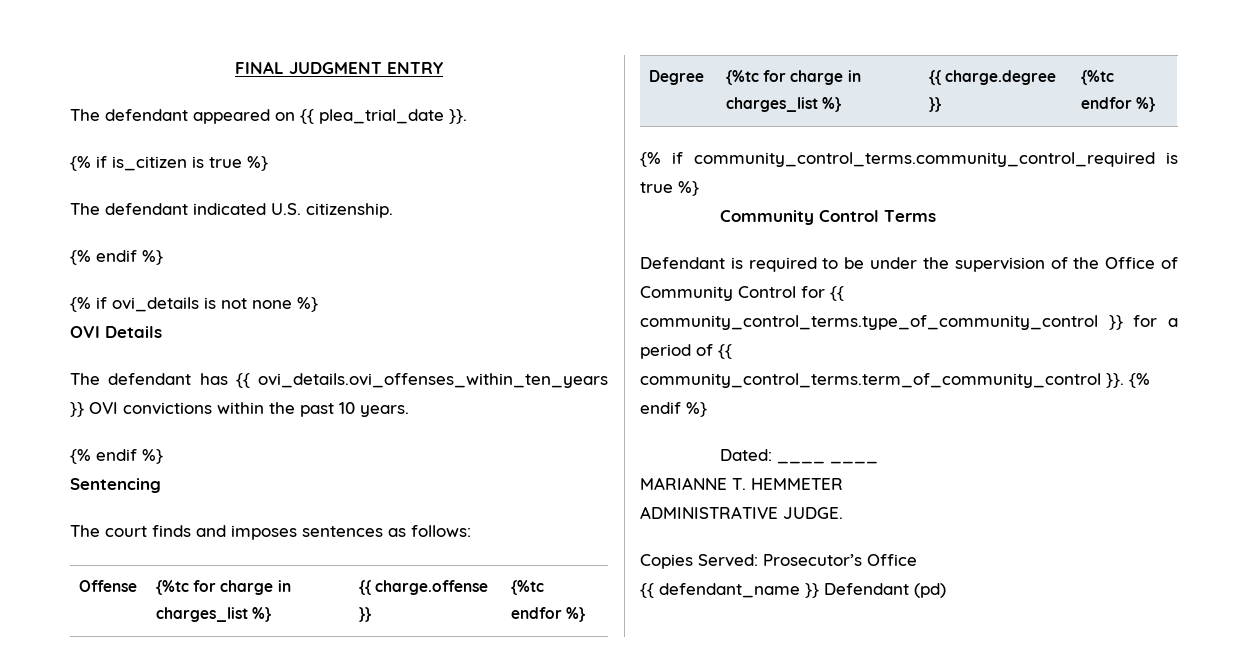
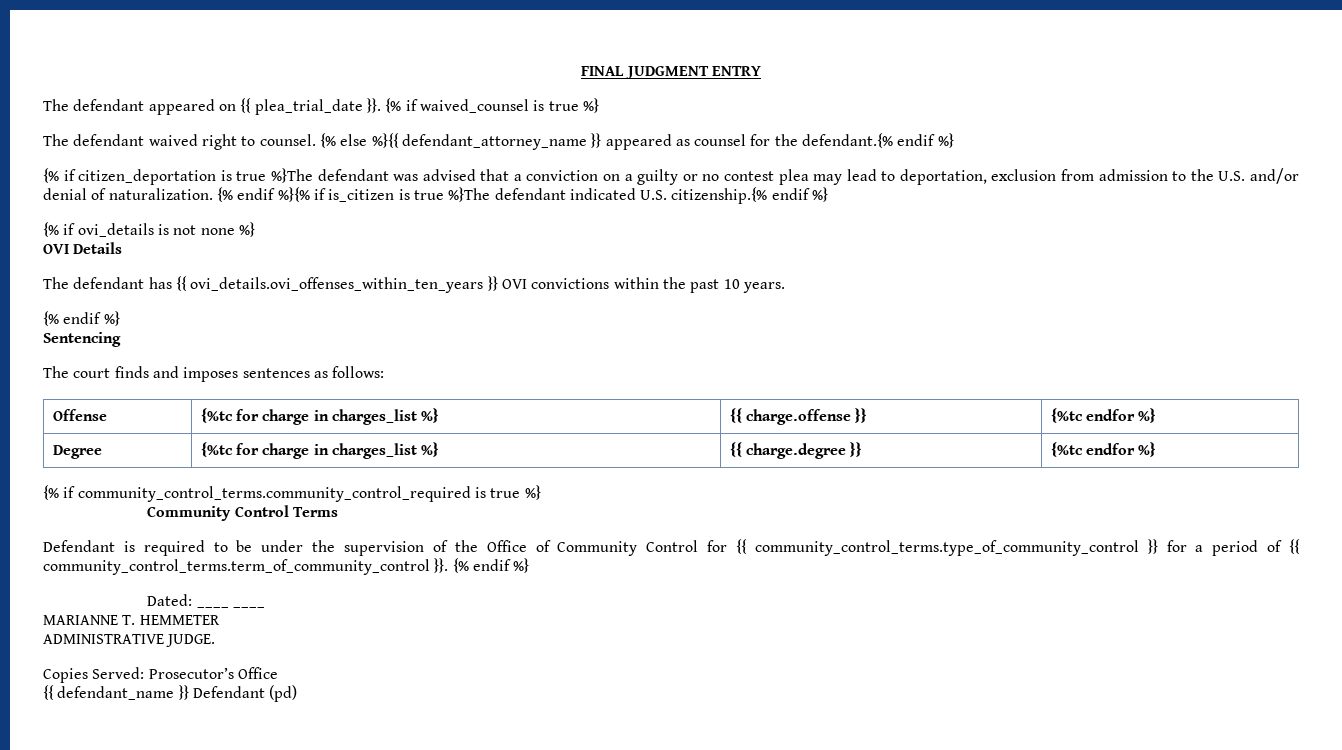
- The defendant appeared on {{ plea_trial_date }}.
- {% if is_citizen is true %}
+ The defendant appeared on {{ plea_trial_date }}. {% if waived_counsel is true %}
- The defendant indicated U.S. citizenship.
- {% endif %}
+ The defendant waived right to counsel. {% else %}{{ defendant_attorney_name }} appeared as counsel for the defendant.{% endif %}
+ {% if citizen_deportation is true %}The defendant was advised that a conviction on a guilty or no contest plea may lead to deportation, exclusion from admission to the U.S. and/or denial of naturalization. {% endif %}{% if is_citizen is true %}The defendant indicated U.S. citizenship.{% endif %}

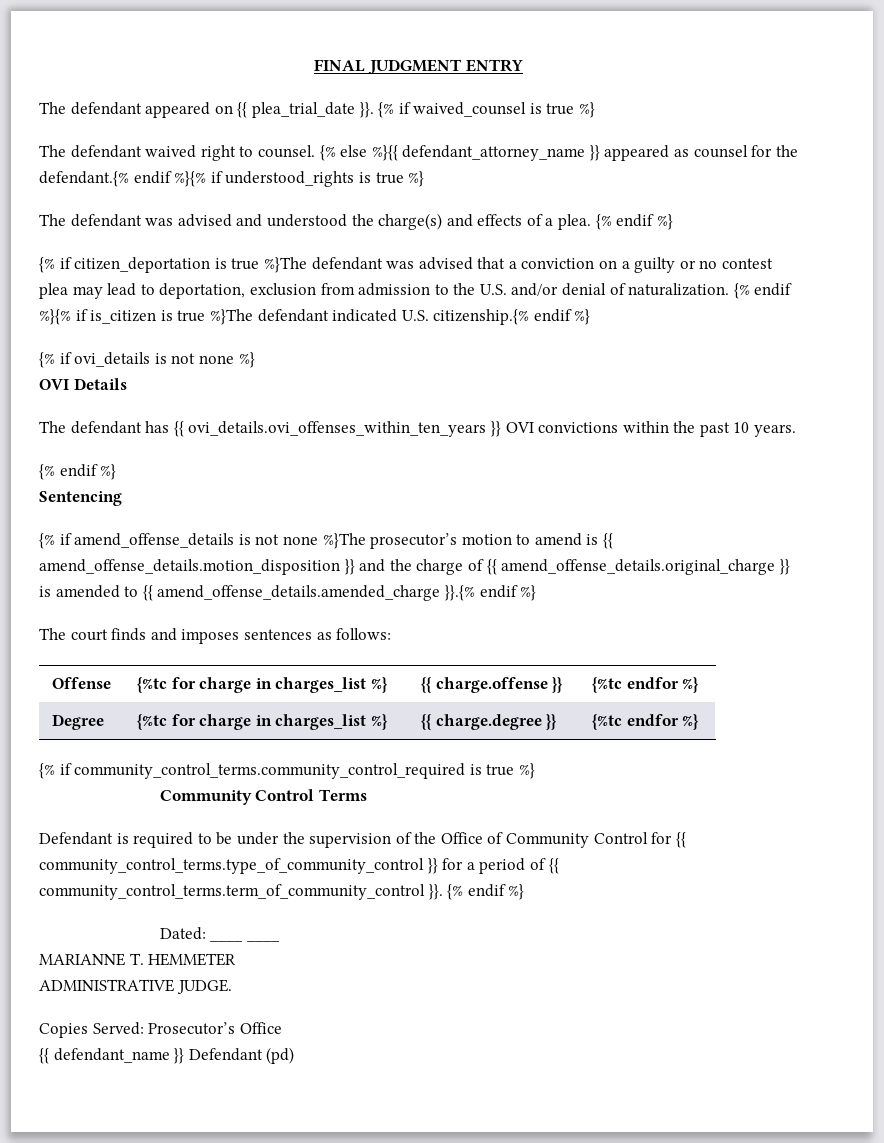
- {% else %}{{ defendant_attorney_name }} appeared as counsel for the defendant.{% endif %}
+ {% else %}{{ defendant_attorney_name }} appeared as counsel for the defendant.{% endif %}{% if understood_rights is true %}
+ The defendant was advised and understood the charge(s) and effects of a plea. {% endif %}
+ {% if amend_offense_details is not none %}The prosecutor’s motion to amend is {{ amend_offense_details.motion_disposition }} and the charge of {{ amend_offense_details.original_charge }} is amended to {{ amend_offense_details.amended_charge }}.{% endif %}

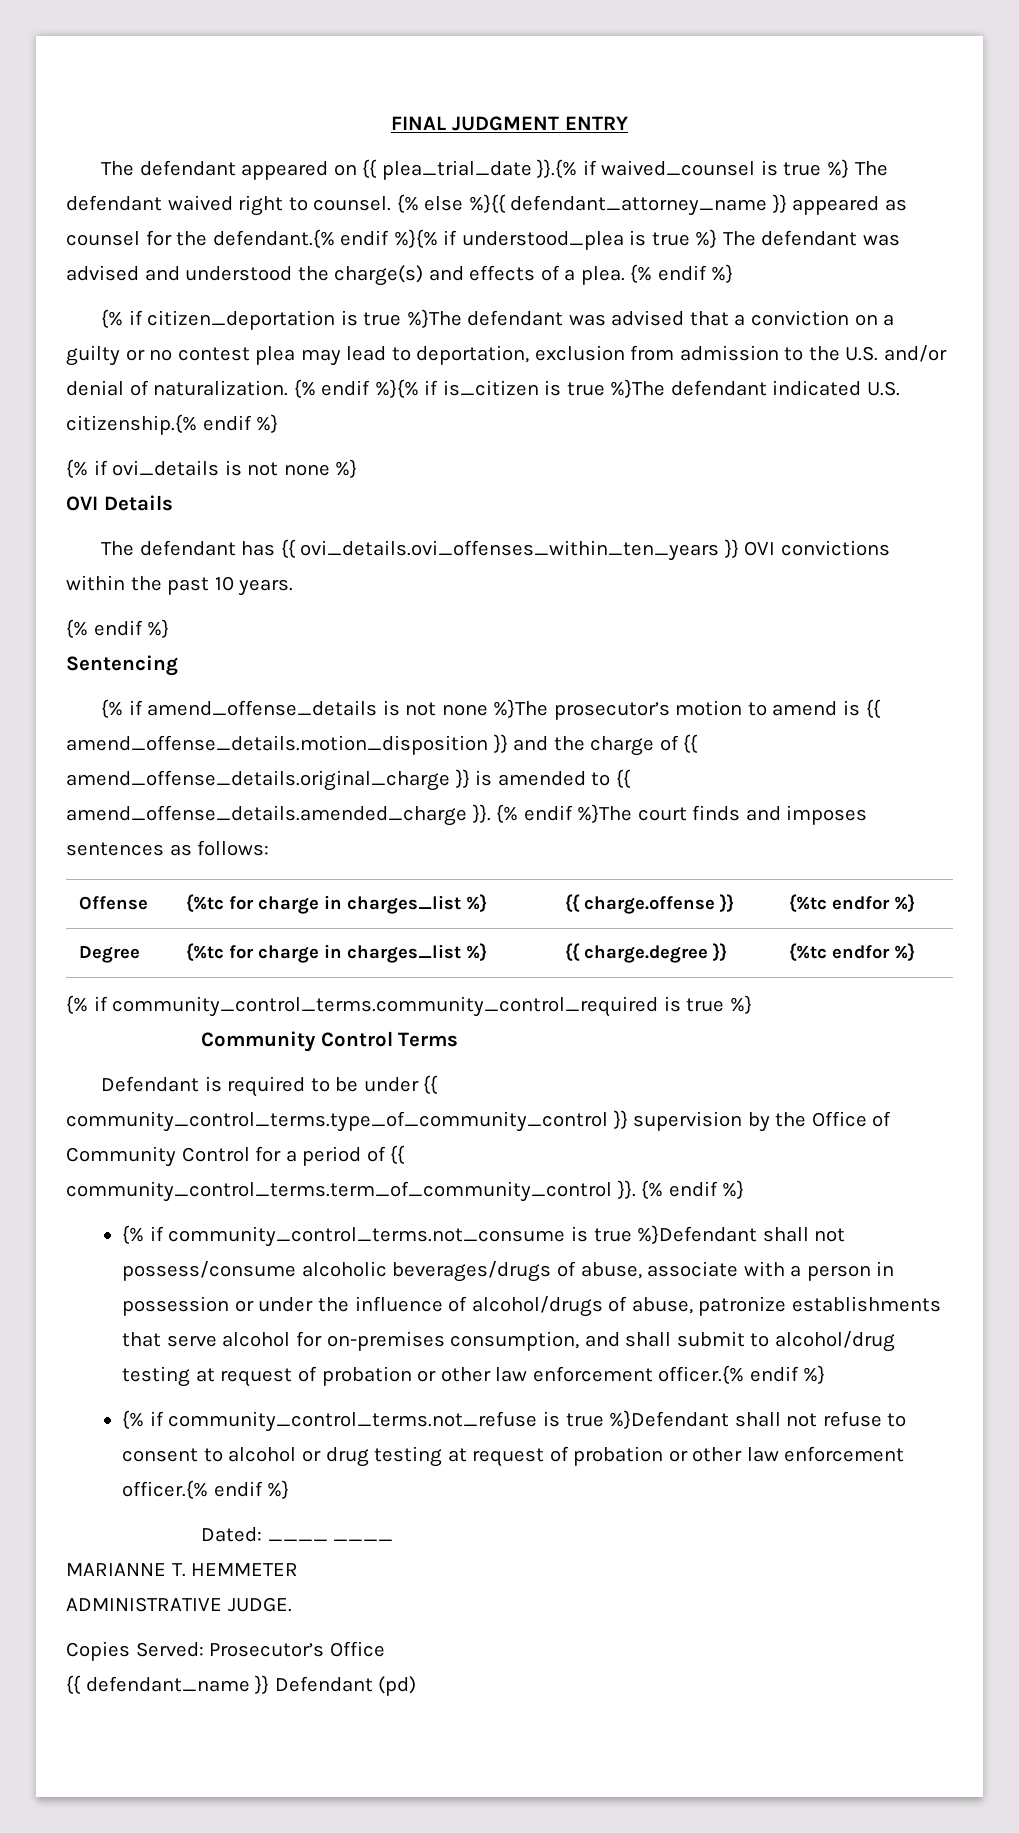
- The defendant appeared on {{ plea_trial_date }}. {% if waived_counsel is true %}
- The defendant waived right to counsel.
+ The defendant appeared on {{ plea_trial_date }}.{% if waived_counsel is true %} The defendant waived right to counsel.
- {% else %}{{ defendant_attorney_name }} appeared as counsel for the defendant.{% endif %}{% if understood_rights is true %}
- The defendant was advised and understood the charge(s) and effects of a plea.
+ {% else %}{{ defendant_attorney_name }} appeared as counsel for the defendant.{% endif %}{% if understood_plea is true %} The defendant was advised and understood the charge(s) and effects of a plea.
- {% if amend_offense_details is not none %}The prosecutor’s motion to amend is {{ amend_offense_details.motion_disposition }} and the charge of {{ amend_offense_details.original_charge }} is amended to {{ amend_offense_details.amended_charge }}.{% endif %}
- The court finds and imposes sentences as follows:
+ {% if amend_offense_details is not none %}The prosecutor’s motion to amend is {{ amend_offense_details.motion_disposition }} and the charge of {{ amend_offense_details.original_charge }} is amended to {{ amend_offense_details.amended_charge }}. {% endif %}The court finds and imposes sentences as follows:
- Defendant is required to be under the supervision of the Office of Community Control for {{ community_control_terms.type_of_community_control }} for a period of {{ community_control_terms.term_of_community_control }}.
+ Defendant is required to be under {{ community_control_terms.type_of_community_control }} supervision by the Office of Community Control for a period of {{ community_control_terms.term_of_community_control }}.
+ {% if community_control_terms.not_consume is true %}Defendant shall not possess/consume alcoholic beverages/drugs of abuse, associate with a person in possession or under the influence of alcohol/drugs of abuse, patronize establishments that serve alcohol for on-premises consumption, and shall submit to alcohol/drug testing at request of probation or other law enforcement officer.{% endif %}
+ {% if community_control_terms.not_refuse is true %}Defendant shall not refuse to consent to alcohol or drug testing at request of probation or other law enforcement officer.{% endif %}

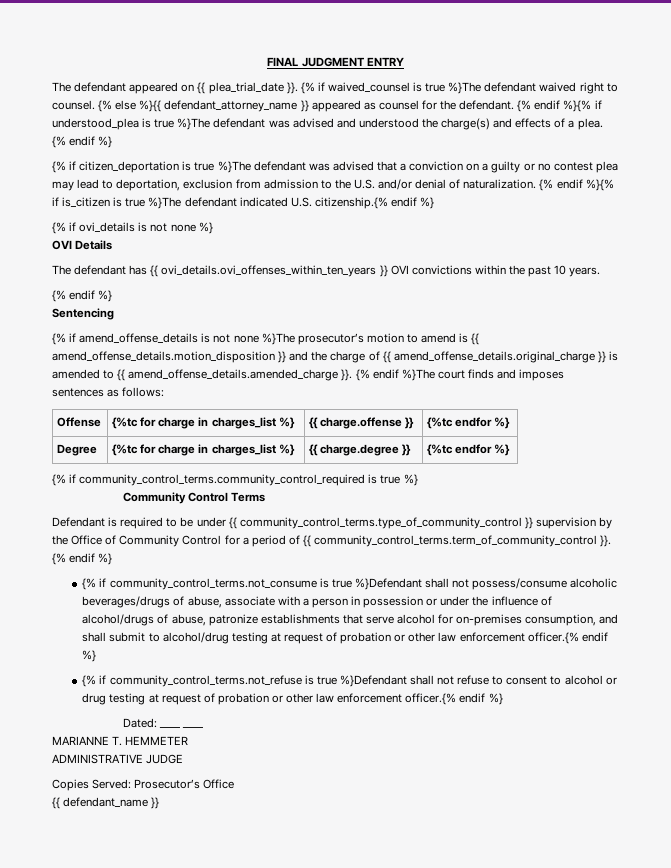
- The defendant appeared on {{ plea_trial_date }}.{% if waived_counsel is true %} The defendant waived right to counsel.
+ The defendant appeared on {{ plea_trial_date }}. {% if waived_counsel is true %}The defendant waived right to counsel.
- {% else %}{{ defendant_attorney_name }} appeared as counsel for the defendant.{% endif %}{% if understood_plea is true %} The defendant was advised and understood the charge(s) and effects of a plea.
+ {% else %}{{ defendant_attorney_name }} appeared as counsel for the defendant. {% endif %}{% if understood_plea is true %}The defendant was advised and understood the charge(s) and effects of a plea.
- ADMINISTRATIVE JUDGE.
+ ADMINISTRATIVE JUDGE
- {{ defendant_name }} Defendant (pd)
+ {{ defendant_name }}

